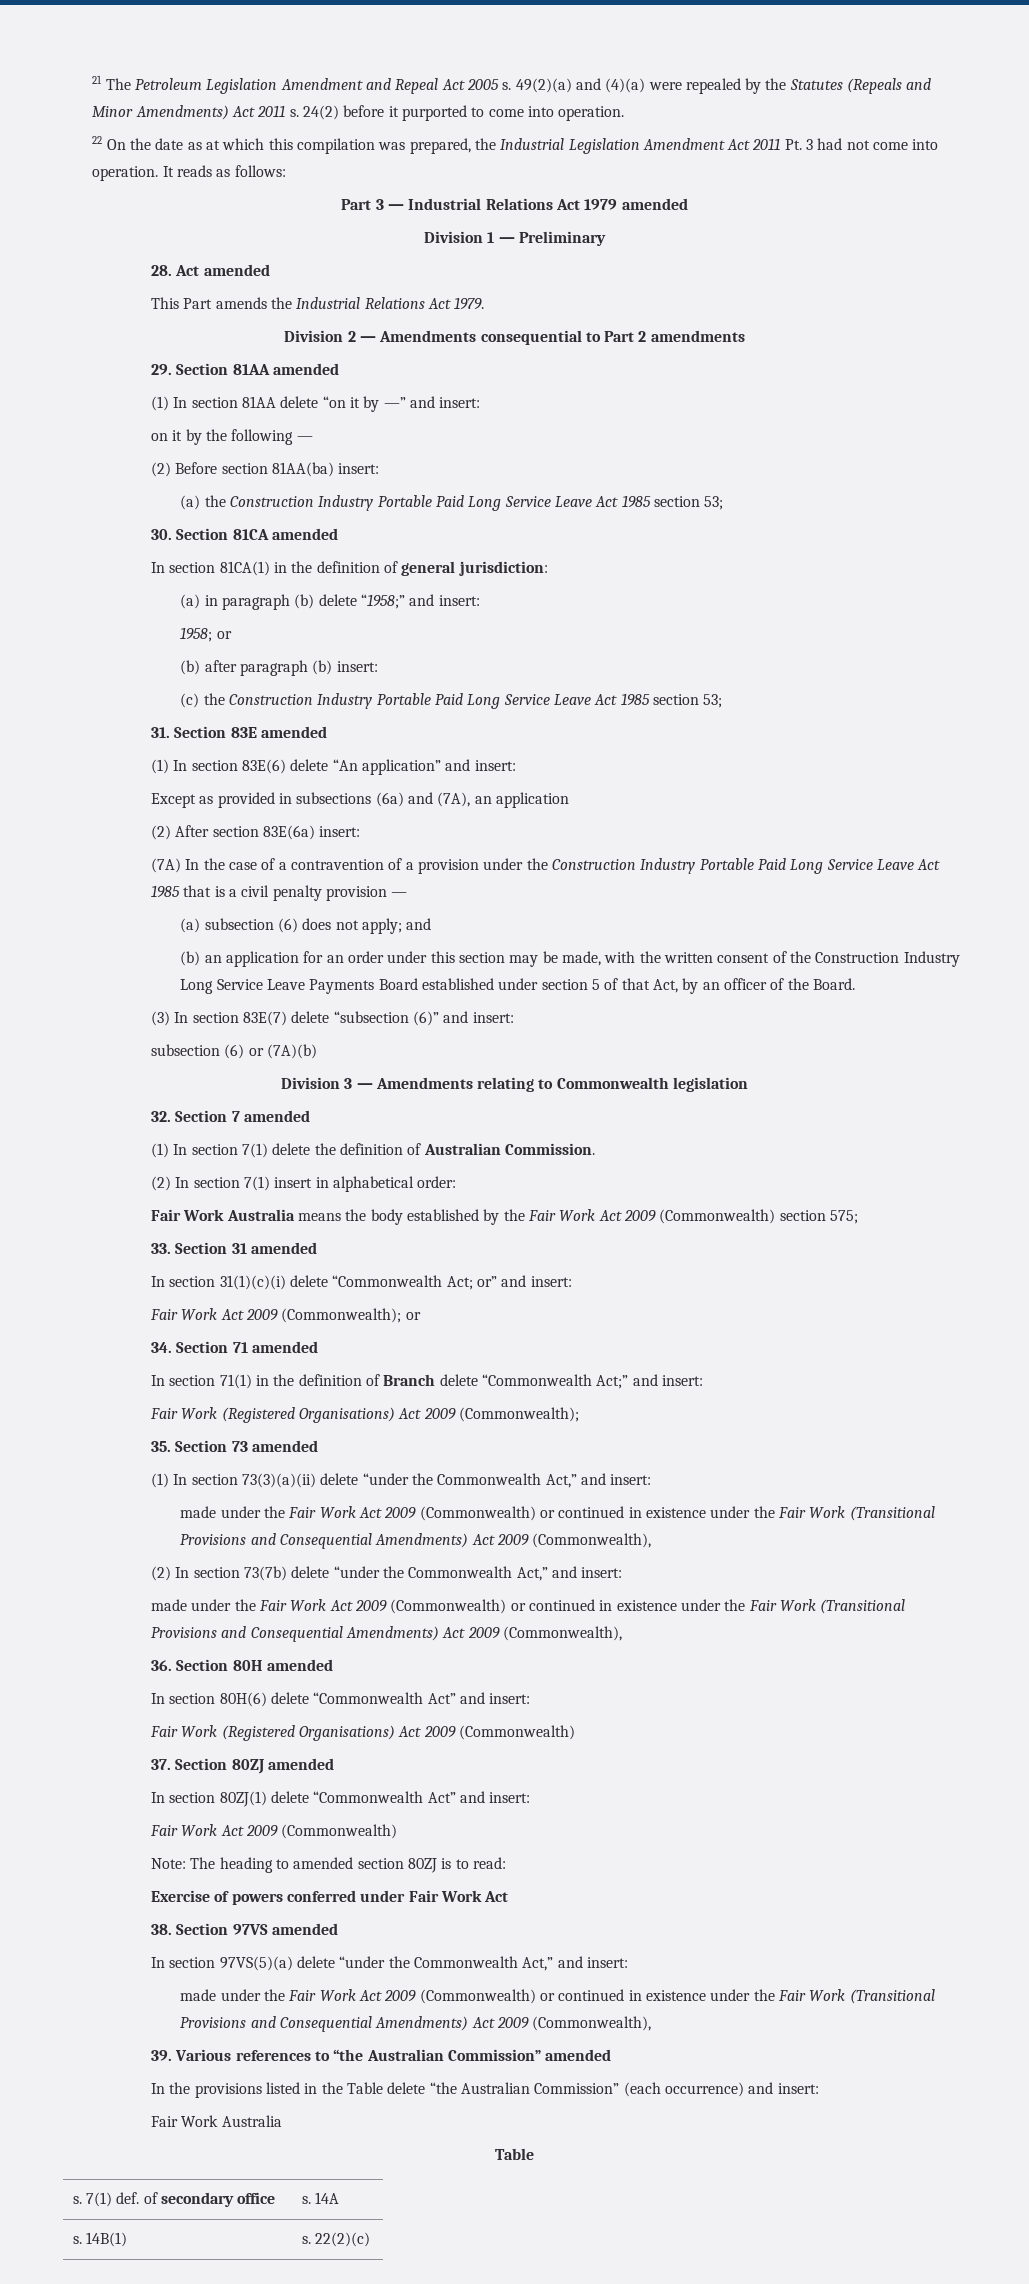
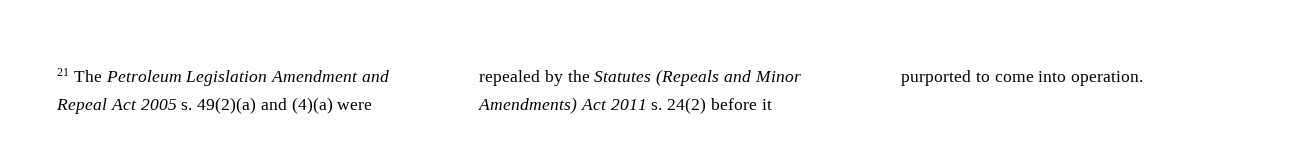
- 22 On the date as at which this compilation was prepared, the Industrial Legislation Amendment Act 2011 Pt. 3 had not come into operation. It reads as follows:
- Part 3 — Industrial Relations Act 1979 amended
- Division 1 — Preliminary
- 28. Act amended
- This Part amends the Industrial Relations Act 1979.
- Division 2 — Amendments consequential to Part 2 amendments
- 29. Section 81AA amended
- (1) In section 81AA delete “on it by —” and insert:
- on it by the following —
- (2) Before section 81AA(ba) insert:
- (a) the Construction Industry Portable Paid Long Service Leave Act 1985 section 53;
- 30. Section 81CA amended
- In section 81CA(1) in the definition of general jurisdiction:
- (a) in paragraph (b) delete “1958;” and insert:
- 1958; or
- (b) after paragraph (b) insert:
- (c) the Construction Industry Portable Paid Long Service Leave Act 1985 section 53;
- 31. Section 83E amended
- (1) In section 83E(6) delete “An application” and insert:
- Except as provided in subsections (6a) and (7A), an application
- (2) After section 83E(6a) insert:
- (7A) In the case of a contravention of a provision under the Construction Industry Portable Paid Long Service Leave Act 1985 that is a civil penalty provision —
- (a) subsection (6) does not apply; and
- (b) an application for an order under this section may be made, with the written consent of the Construction Industry Long Service Leave Payments Board established under section 5 of that Act, by an officer of the Board.
- (3) In section 83E(7) delete “subsection (6)” and insert:
- subsection (6) or (7A)(b)
- Division 3 — Amendments relating to Commonwealth legislation
- 32. Section 7 amended
- (1) In section 7(1) delete the definition of Australian Commission.
- (2) In section 7(1) insert in alphabetical order:
- Fair Work Australia means the body established by the Fair Work Act 2009 (Commonwealth) section 575;
- 33. Section 31 amended
- In section 31(1)(c)(i) delete “Commonwealth Act; or” and insert:
- Fair Work Act 2009 (Commonwealth); or
- 34. Section 71 amended
- In section 71(1) in the definition of Branch delete “Commonwealth Act;” and insert:
- Fair Work (Registered Organisations) Act 2009 (Commonwealth);
- 35. Section 73 amended
- (1) In section 73(3)(a)(ii) delete “under the Commonwealth Act,” and insert:
- made under the Fair Work Act 2009 (Commonwealth) or continued in existence under the Fair Work (Transitional Provisions and Consequential Amendments) Act 2009 (Commonwealth),
- (2) In section 73(7b) delete “under the Commonwealth Act,” and insert:
- made under the Fair Work Act 2009 (Commonwealth) or continued in existence under the Fair Work (Transitional Provisions and Consequential Amendments) Act 2009 (Commonwealth),
- 36. Section 80H amended
- In section 80H(6) delete “Commonwealth Act” and insert:
- Fair Work (Registered Organisations) Act 2009 (Commonwealth)
- 37. Section 80ZJ amended
- In section 80ZJ(1) delete “Commonwealth Act” and insert:
- Fair Work Act 2009 (Commonwealth)
- Note: The heading to amended section 80ZJ is to read:
- Exercise of powers conferred under Fair Work Act
- 38. Section 97VS amended
- In section 97VS(5)(a) delete “under the Commonwealth Act,” and insert:
- made under the Fair Work Act 2009 (Commonwealth) or continued in existence under the Fair Work (Transitional Provisions and Consequential Amendments) Act 2009 (Commonwealth),
- 39. Various references to “the Australian Commission” amended
- In the provisions listed in the Table delete “the Australian Commission” (each occurrence) and insert:
- Fair Work Australia
- Table
- s. 7(1) def. of secondary office | s. 14A
- s. 14B(1) | s. 22(2)(c)

